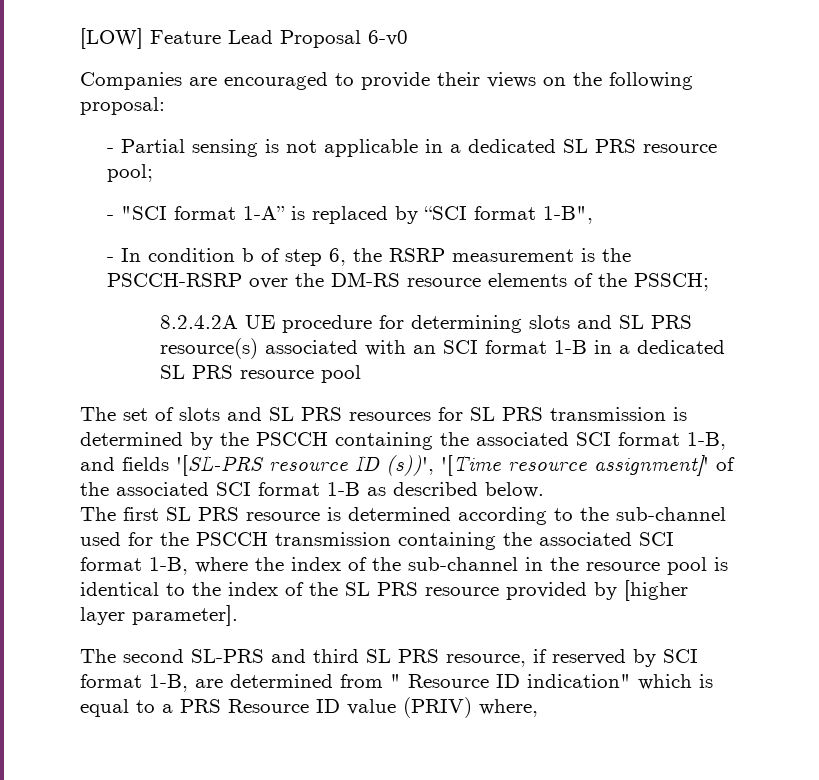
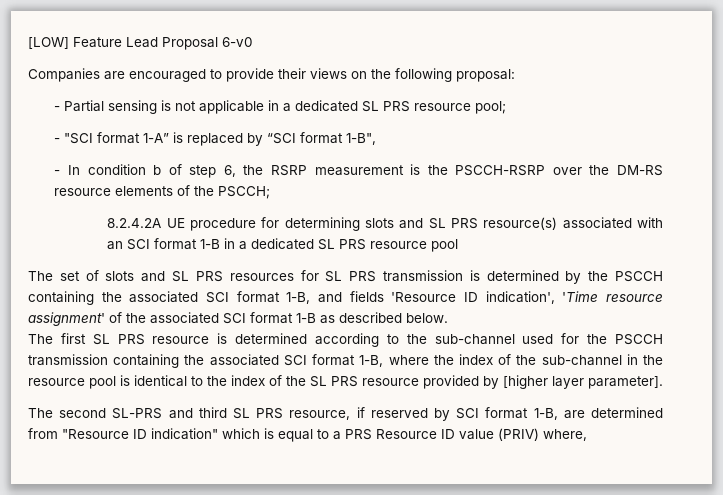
- - In condition b of step 6, the RSRP measurement is the PSCCH-RSRP over the DM-RS resource elements of the PSSCH;
+ - In condition b of step 6, the RSRP measurement is the PSCCH-RSRP over the DM-RS resource elements of the PSCCH;
- The set of slots and SL PRS resources for SL PRS transmission is determined by the PSCCH containing the associated SCI format 1-B, and fields '[SL-PRS resource ID (s))', '[Time resource assignment]' of the associated SCI format 1-B as described below.
+ The set of slots and SL PRS resources for SL PRS transmission is determined by the PSCCH containing the associated SCI format 1-B, and fields 'Resource ID indication', 'Time resource assignment' of the associated SCI format 1-B as described below.
- The second SL-PRS and third SL PRS resource, if reserved by SCI format 1-B, are determined from " Resource ID indication" which is equal to a PRS Resource ID value (PRIV) where,
+ The second SL-PRS and third SL PRS resource, if reserved by SCI format 1-B, are determined from "Resource ID indication" which is equal to a PRS Resource ID value (PRIV) where,

